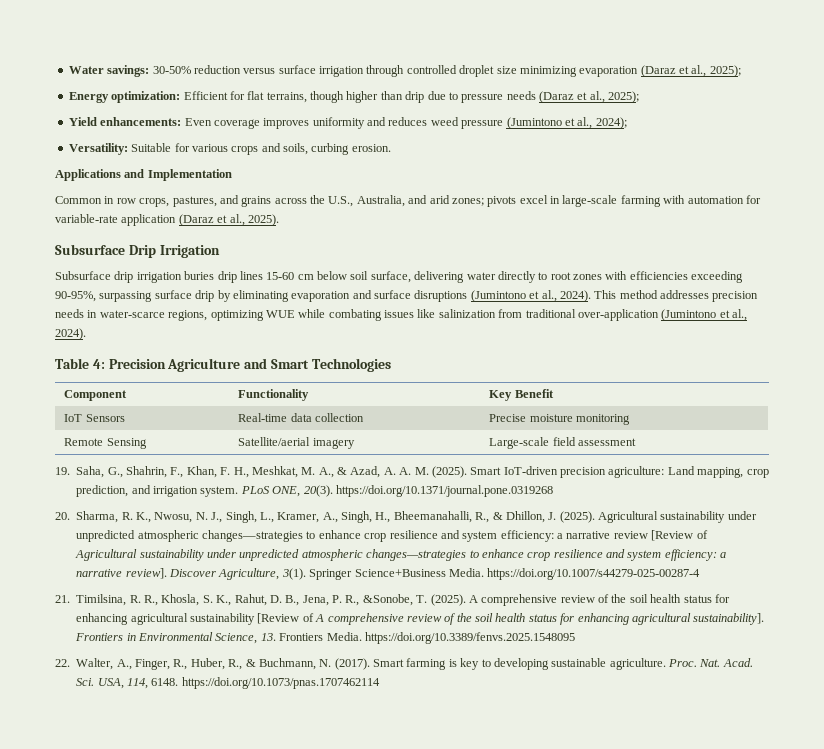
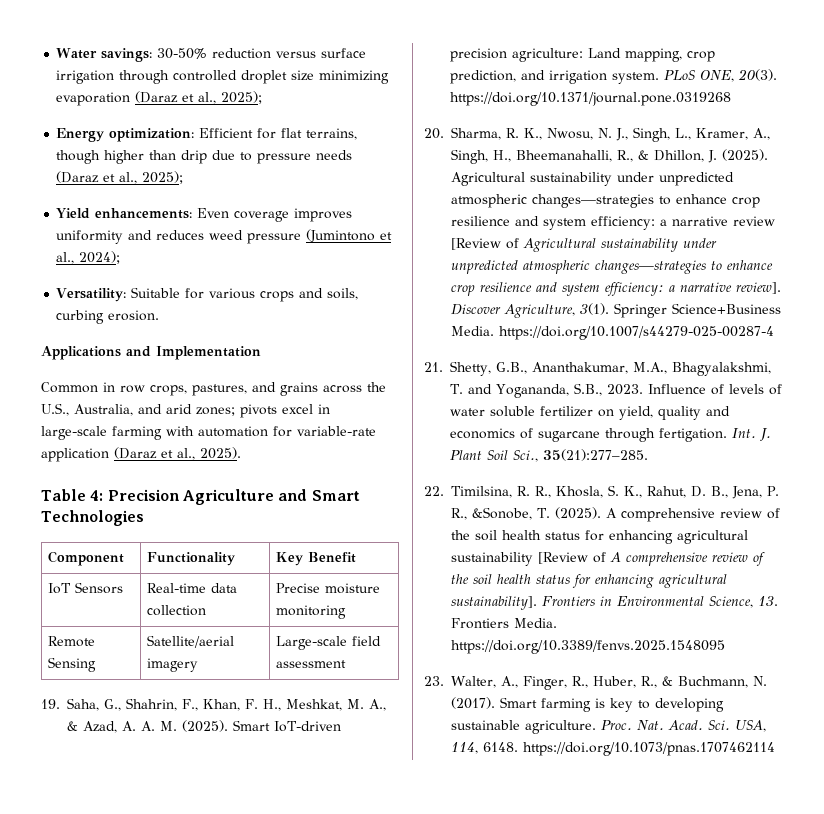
- Subsurface Drip Irrigation
- Subsurface drip irrigation buries drip lines 15-60 cm below soil surface, delivering water directly to root zones with efficiencies exceeding 90-95%, surpassing surface drip by eliminating evaporation and surface disruptions (Jumintono et al., 2024). This method addresses precision needs in water-scarce regions, optimizing WUE while combating issues like salinization from traditional over-application (Jumintono et al., 2024).
- 21. Timilsina, R. R., Khosla, S. K., Rahut, D. B., Jena, P. R., &Sonobe, T. (2025).
+ 21. Shetty, G.B., Ananthakumar, M.A., Bhagyalakshmi, T. and Yogananda, S.B., 2023. Influence of levels of water soluble fertilizer on yield, quality and economics of sugarcane through fertigation. Int. J. Plant Soil Sci., 35(21):277–285.
+ 22. Timilsina, R. R., Khosla, S. K., Rahut, D. B., Jena, P. R., &Sonobe, T. (2025).
- 22. Walter, A., Finger, R., Huber, R., & Buchmann, N. (2017).
+ 23. Walter, A., Finger, R., Huber, R., & Buchmann, N. (2017).

